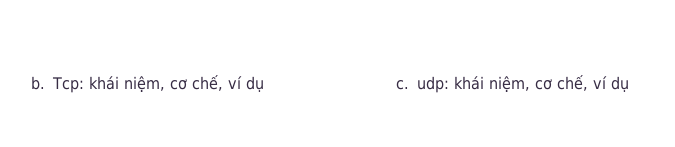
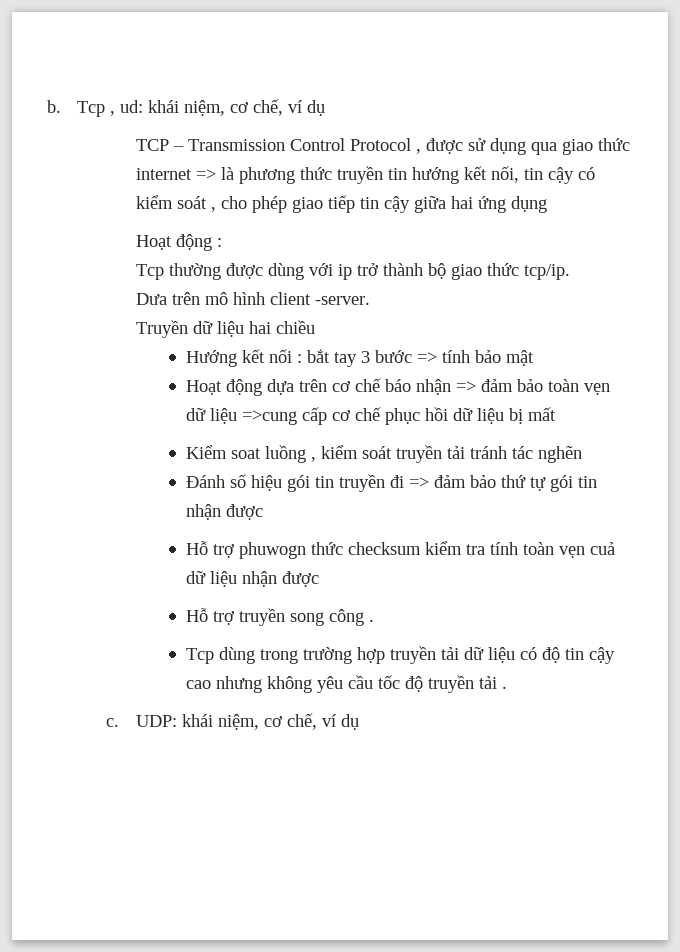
- Tcp: khái niệm, cơ chế, ví dụ
+ Tcp , ud: khái niệm, cơ chế, ví dụ
+ TCP – Transmission Control Protocol , được sử dụng qua giao thức internet => là phương thức truyền tin hướng kết nối, tin cậy có kiểm soát , cho phép giao tiếp tin cậy giữa hai ứng dụng
+ Hoạt động :
+ Tcp thường được dùng với ip trở thành bộ giao thức tcp/ip.
+ Dưa trên mô hình client -server.
+ Truyền dữ liệu hai chiều
+ Hướng kết nối : bắt tay 3 bước => tính bảo mật
+ Hoạt động dựa trên cơ chế báo nhận => đảm bảo toàn vẹn dữ liệu =>cung cấp cơ chế phục hồi dữ liệu bị mất
+ Kiểm soat luồng , kiểm soát truyền tải tránh tác nghẽn
+ Đánh số hiệu gói tin truyền đi => đảm bảo thứ tự gói tin nhận được
+ Hỗ trợ phuwogn thức checksum kiểm tra tính toàn vẹn cuả dữ liệu nhận được
+ Hỗ trợ truyền song công .
+ Tcp dùng trong trường hợp truyền tải dữ liệu có độ tin cậy cao nhưng không yêu cầu tốc độ truyền tải .
- c. udp: khái niệm, cơ chế, ví dụ
+ c. UDP: khái niệm, cơ chế, ví dụ

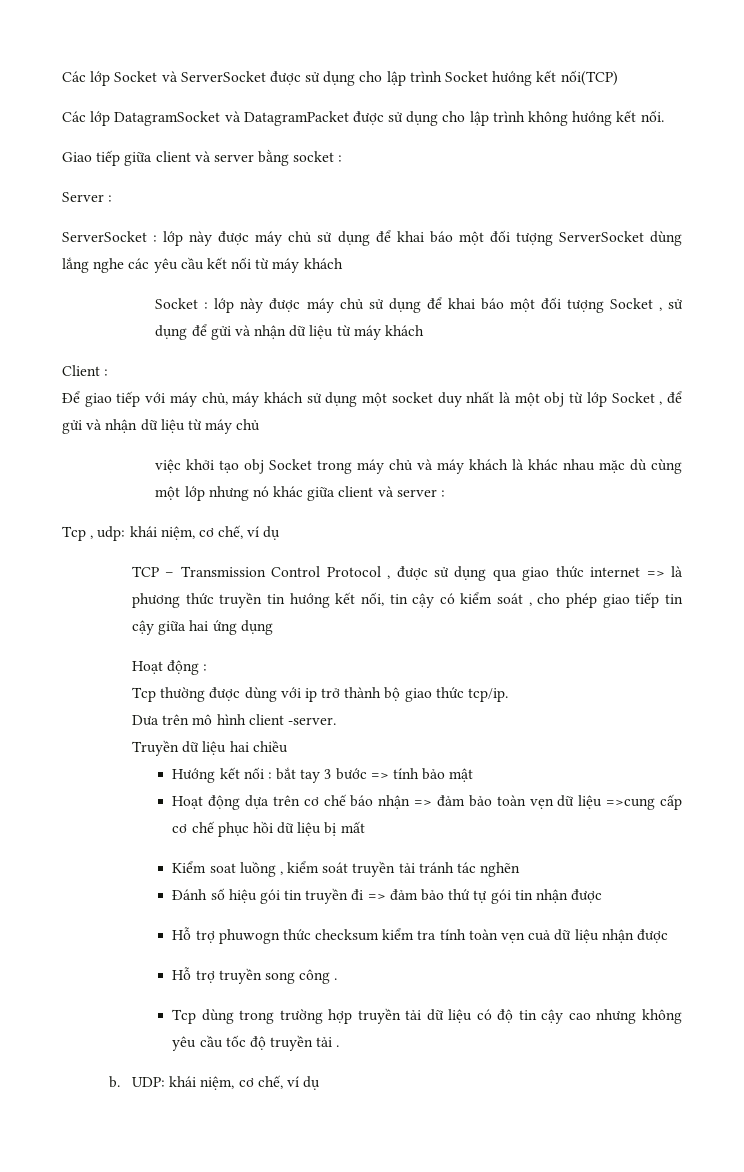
- b. Tcp , ud: khái niệm, cơ chế, ví dụ
+ Các lớp Socket và ServerSocket được sử dụng cho lập trình Socket hướng kết nối(TCP)
+ Các lớp DatagramSocket và DatagramPacket được sử dụng cho lập trình không hướng kết nối.
+ Giao tiếp giữa client và server bằng socket :
+ Server :
+ ServerSocket : lớp này được máy chủ sử dụng để khai báo một đối tượng ServerSocket dùng lắng nghe các yêu cầu kết nối từ máy khách
+ Socket : lớp này được máy chủ sử dụng để khai báo một đối tượng Socket , sử dụng để gửi và nhận dữ liệu từ máy khách
+ Client :
+ Để giao tiếp với máy chủ, máy khách sử dụng một socket duy nhất là một obj từ lớp Socket , để gửi và nhận dữ liệu từ máy chủ
+ việc khởi tạo obj Socket trong máy chủ và máy khách là khác nhau mặc dù cùng một lớp nhưng nó khác giữa client và server :
+ Tcp , udp: khái niệm, cơ chế, ví dụ
- c.
+ b.

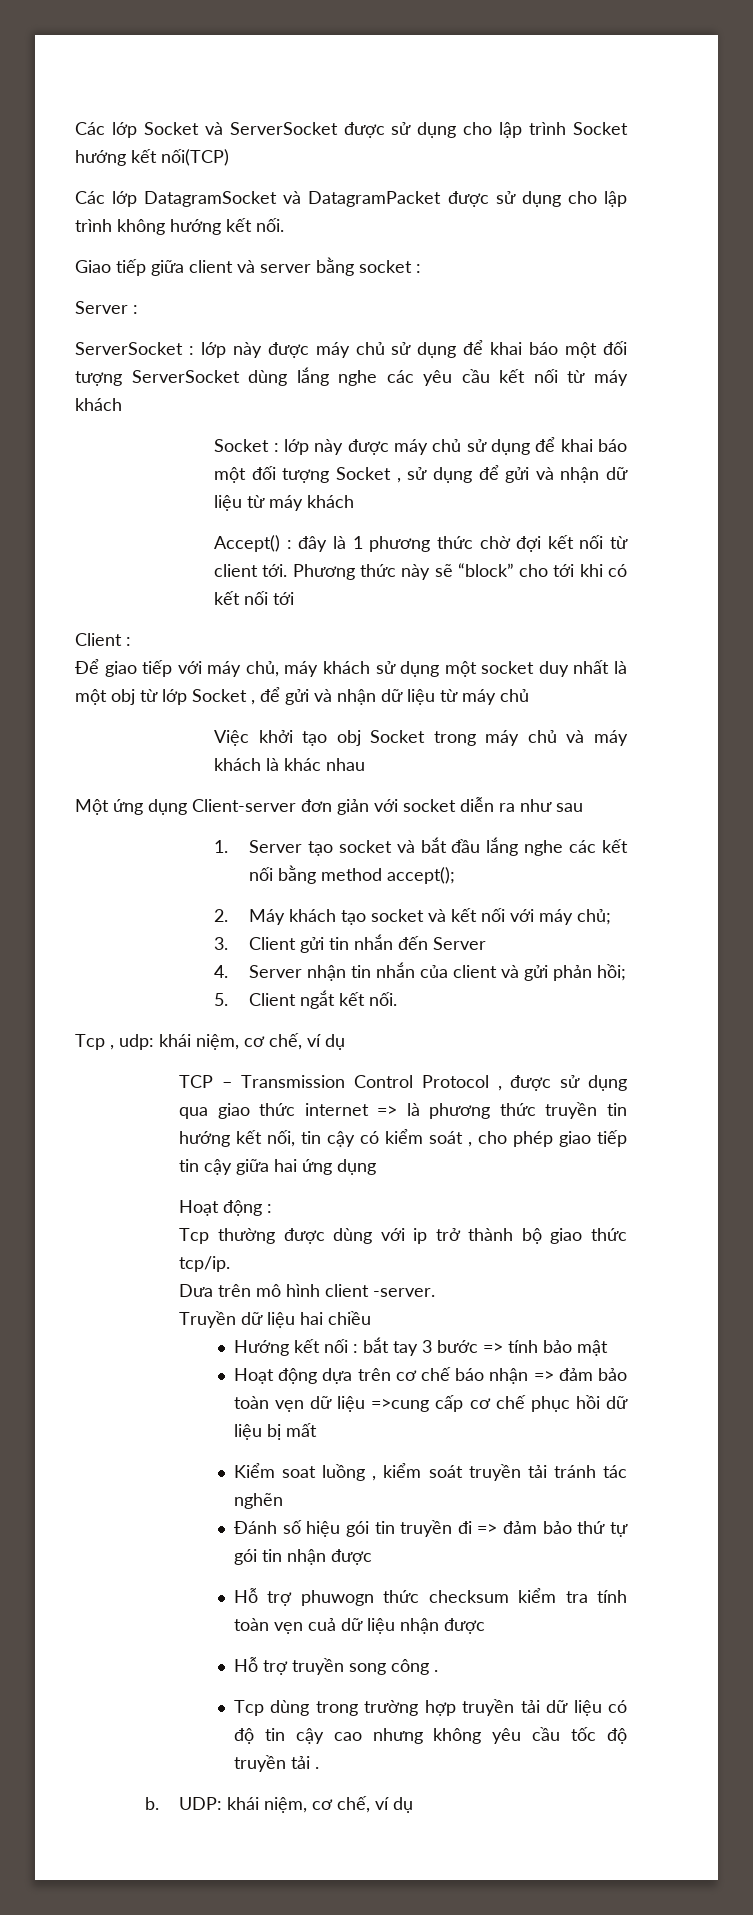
+ Accept() : đây là 1 phương thức chờ đợi kết nối từ client tới. Phương thức này sẽ “block” cho tới khi có kết nối tới
- việc khởi tạo obj Socket trong máy chủ và máy khách là khác nhau mặc dù cùng một lớp nhưng nó khác giữa client và server :
+ Việc khởi tạo obj Socket trong máy chủ và máy khách là khác nhau
+ Một ứng dụng Client-server đơn giản với socket diễn ra như sau
+ 1. Server tạo socket và bắt đầu lắng nghe các kết nối bằng method accept();
+ 2. Máy khách tạo socket và kết nối với máy chủ;
+ 3. Client gửi tin nhắn đến Server
+ 4. Server nhận tin nhắn của client và gửi phản hồi;
+ 5. Client ngắt kết nối.

